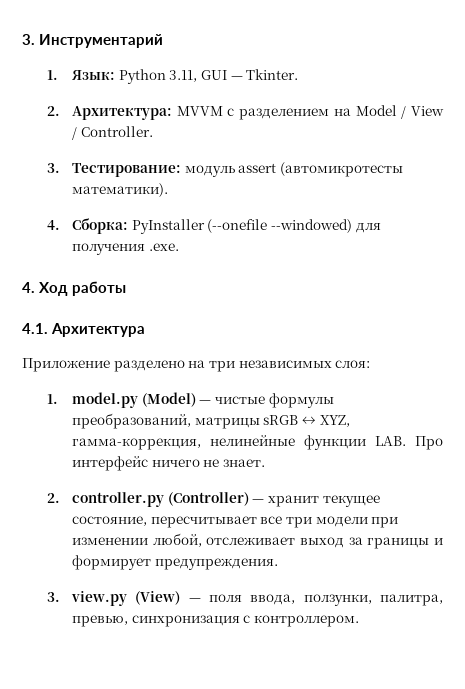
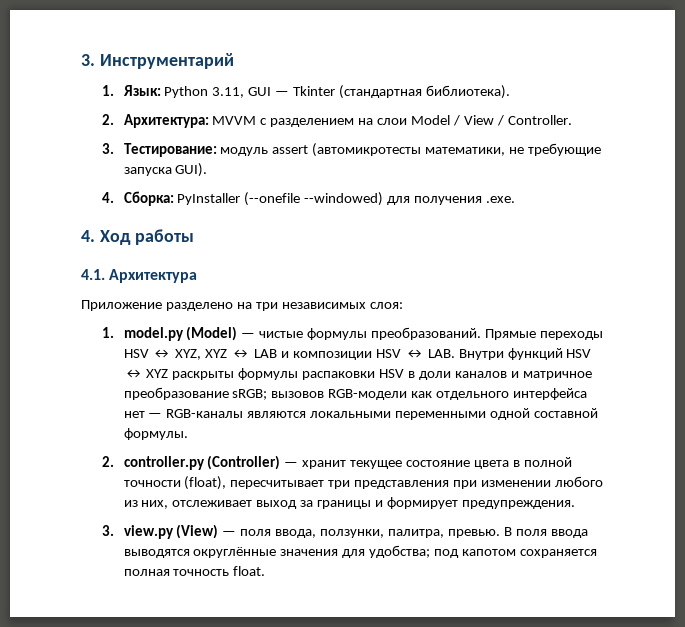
- 1. Язык: Python 3.11, GUI — Tkinter.
+ 1. Язык: Python 3.11, GUI — Tkinter (стандартная библиотека).
- 2. Архитектура: MVVM с разделением на Model / View / Controller.
+ 2. Архитектура: MVVM с разделением на слои Model / View / Controller.
- 3. Тестирование: модуль assert (автомикротесты математики).
+ 3. Тестирование: модуль assert (автомикротесты математики, не требующие запуска GUI).
- 1. model.py (Model) — чистые формулы преобразований, матрицы sRGB ↔ XYZ, гамма-коррекция, нелинейные функции LAB. Про интерфейс ничего не знает.
+ 1. model.py (Model) — чистые формулы преобразований. Прямые переходы HSV ↔ XYZ, XYZ ↔ LAB и композиции HSV ↔ LAB. Внутри функций HSV ↔ XYZ раскрыты формулы распаковки HSV в доли каналов и матричное преобразование sRGB; вызовов RGB-модели как отдельного интерфейса нет — RGB-каналы являются локальными переменными одной составной формулы.
- 2. controller.py (Controller) — хранит текущее состояние, пересчитывает все три модели при изменении любой, отслеживает выход за границы и формирует предупреждения.
+ 2. controller.py (Controller) — хранит текущее состояние цвета в полной точности (float), пересчитывает три представления при изменении любого из них, отслеживает выход за границы и формирует предупреждения.
- 3. view.py (View) — поля ввода, ползунки, палитра, превью, синхронизация с контроллером.
+ 3. view.py (View) — поля ввода, ползунки, палитра, превью. В поля ввода выводятся округлённые значения для удобства; под капотом сохраняется полная точность float.

